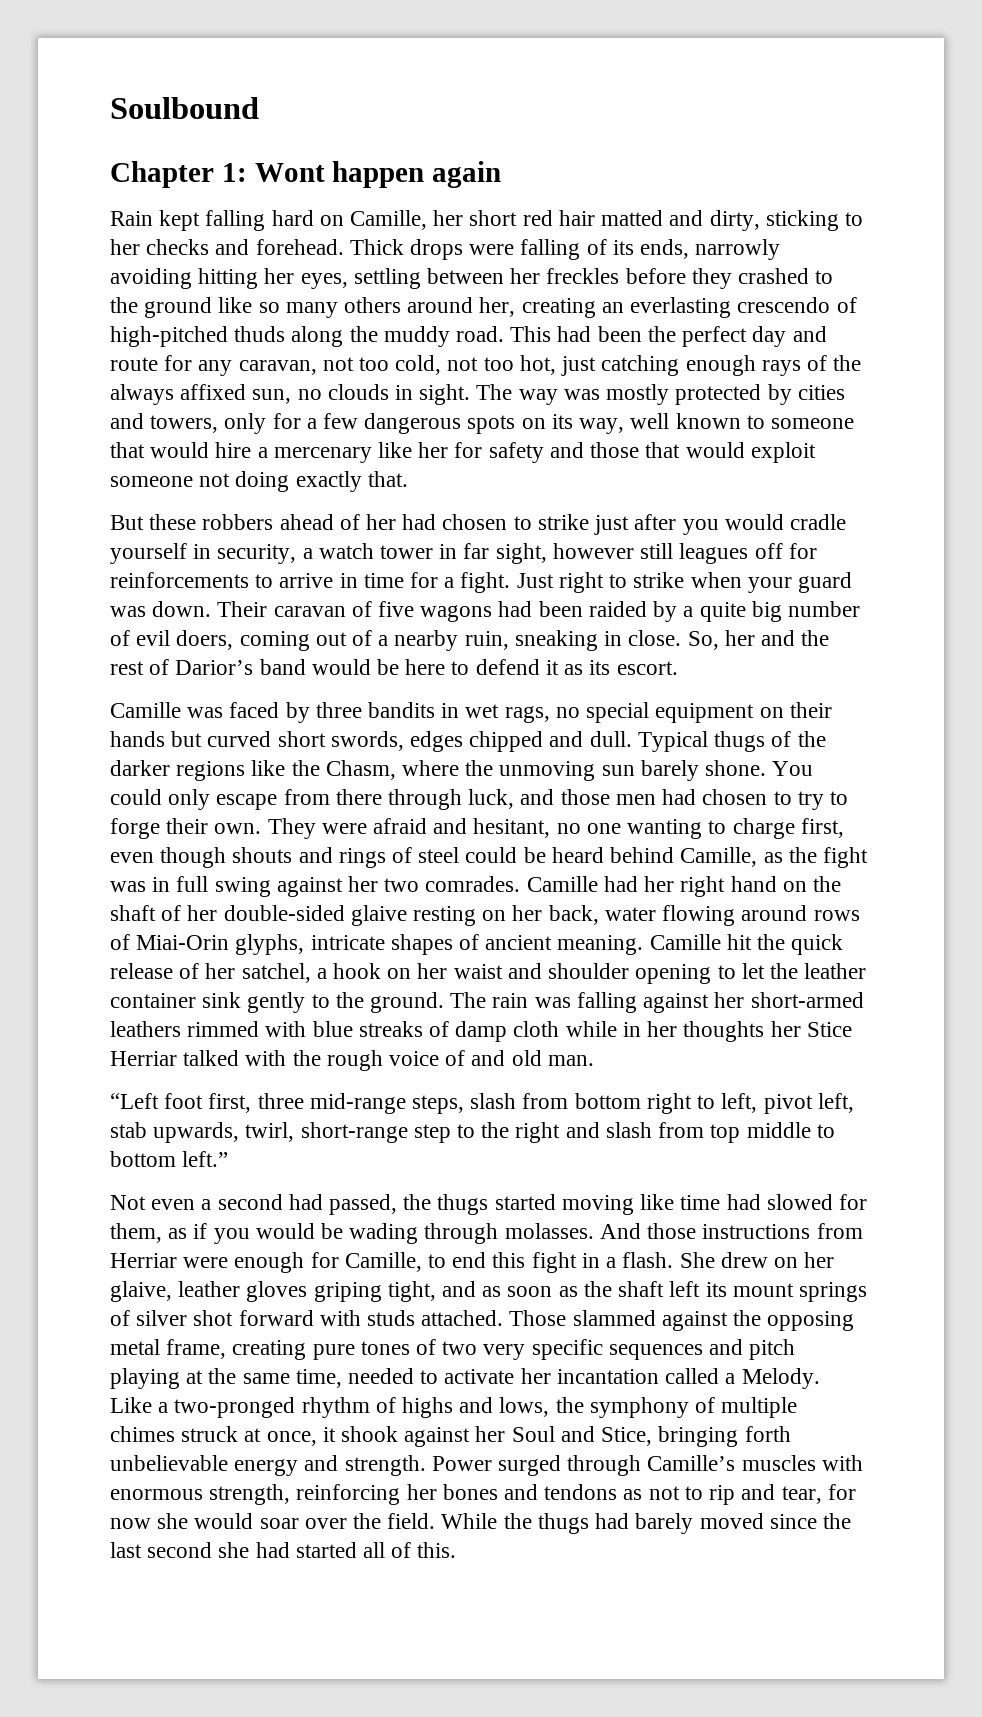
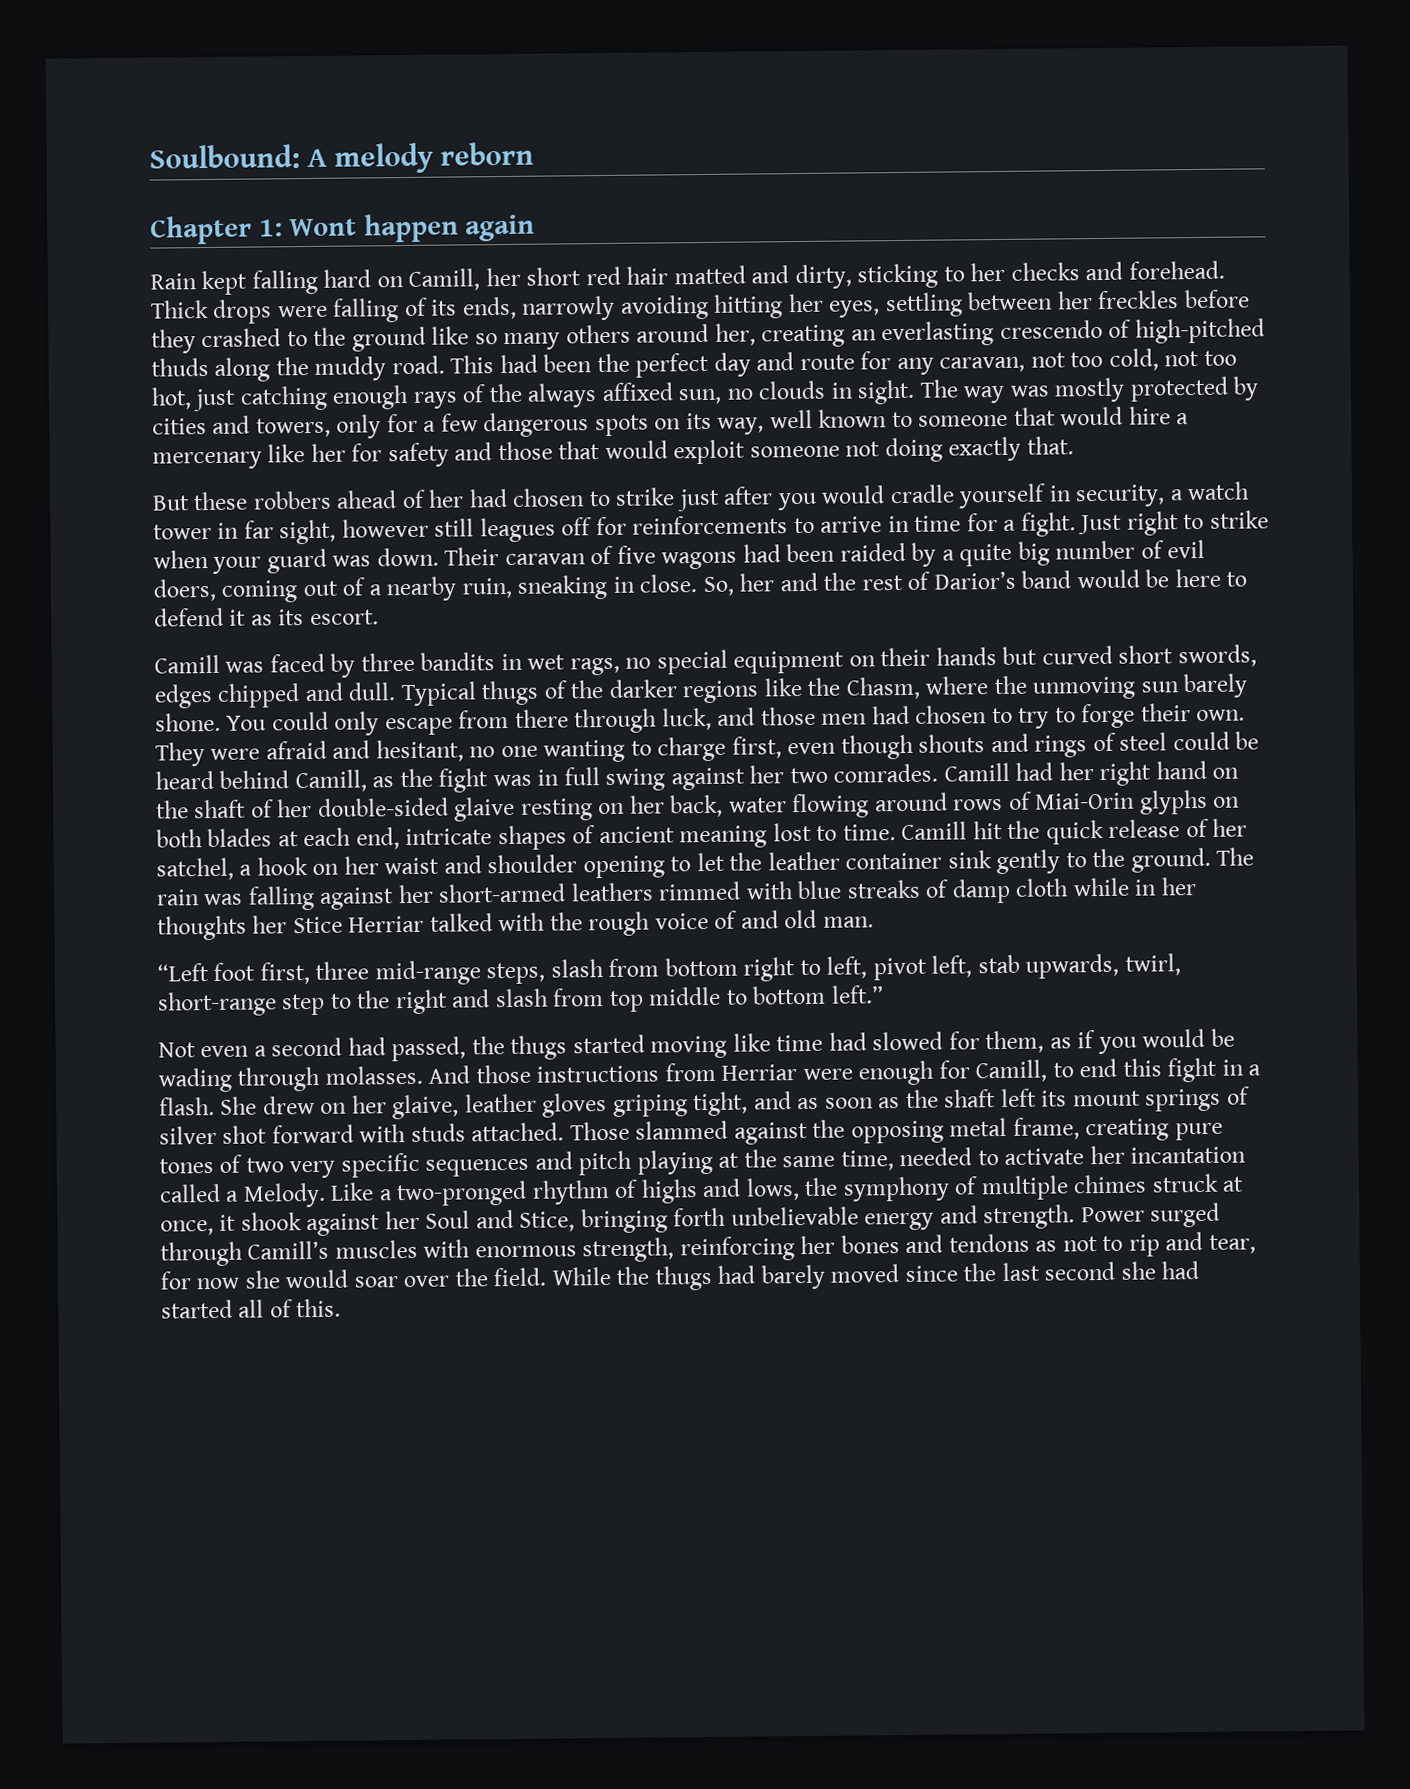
- Soulbound
+ Soulbound: A melody reborn
- Rain kept falling hard on Camille, her short red hair matted and dirty, sticking to her checks and forehead.
+ Rain kept falling hard on Camill, her short red hair matted and dirty, sticking to her checks and forehead.
- Camille was faced by three bandits in wet rags, no special equipment on their hands but curved short swords, edges chipped and dull.
+ Camill was faced by three bandits in wet rags, no special equipment on their hands but curved short swords, edges chipped and dull.
- They were afraid and hesitant, no one wanting to charge first, even though shouts and rings of steel could be heard behind Camille, as the fight was in full swing against her two comrades.
+ They were afraid and hesitant, no one wanting to charge first, even though shouts and rings of steel could be heard behind Camill, as the fight was in full swing against her two comrades.
- Camille had her right hand on the shaft of her double-sided glaive resting on her back, water flowing around rows of Miai-Orin glyphs, intricate shapes of ancient meaning. Camille hit the quick release of her satchel, a hook on her waist and shoulder opening to let the leather container sink gently to the ground.
+ Camill had her right hand on the shaft of her double-sided glaive resting on her back, water flowing around rows of Miai-Orin glyphs on both blades at each end, intricate shapes of ancient meaning lost to time. Camill hit the quick release of her satchel, a hook on her waist and shoulder opening to let the leather container sink gently to the ground.
- And those instructions from Herriar were enough for Camille, to end this fight in a flash.
+ And those instructions from Herriar were enough for Camill, to end this fight in a flash.
- Power surged through Camille’s muscles with enormous strength, reinforcing her bones and tendons as not to rip and tear, for now she would soar over the field.
+ Power surged through Camill’s muscles with enormous strength, reinforcing her bones and tendons as not to rip and tear, for now she would soar over the field.

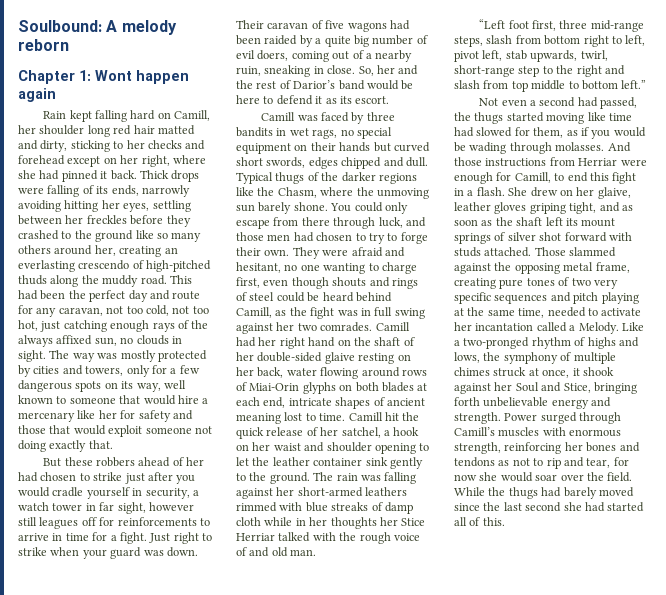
- Rain kept falling hard on Camill, her short red hair matted and dirty, sticking to her checks and forehead.
+ Rain kept falling hard on Camill, her shoulder long red hair matted and dirty, sticking to her checks and forehead except on her right, where she had pinned it back.

